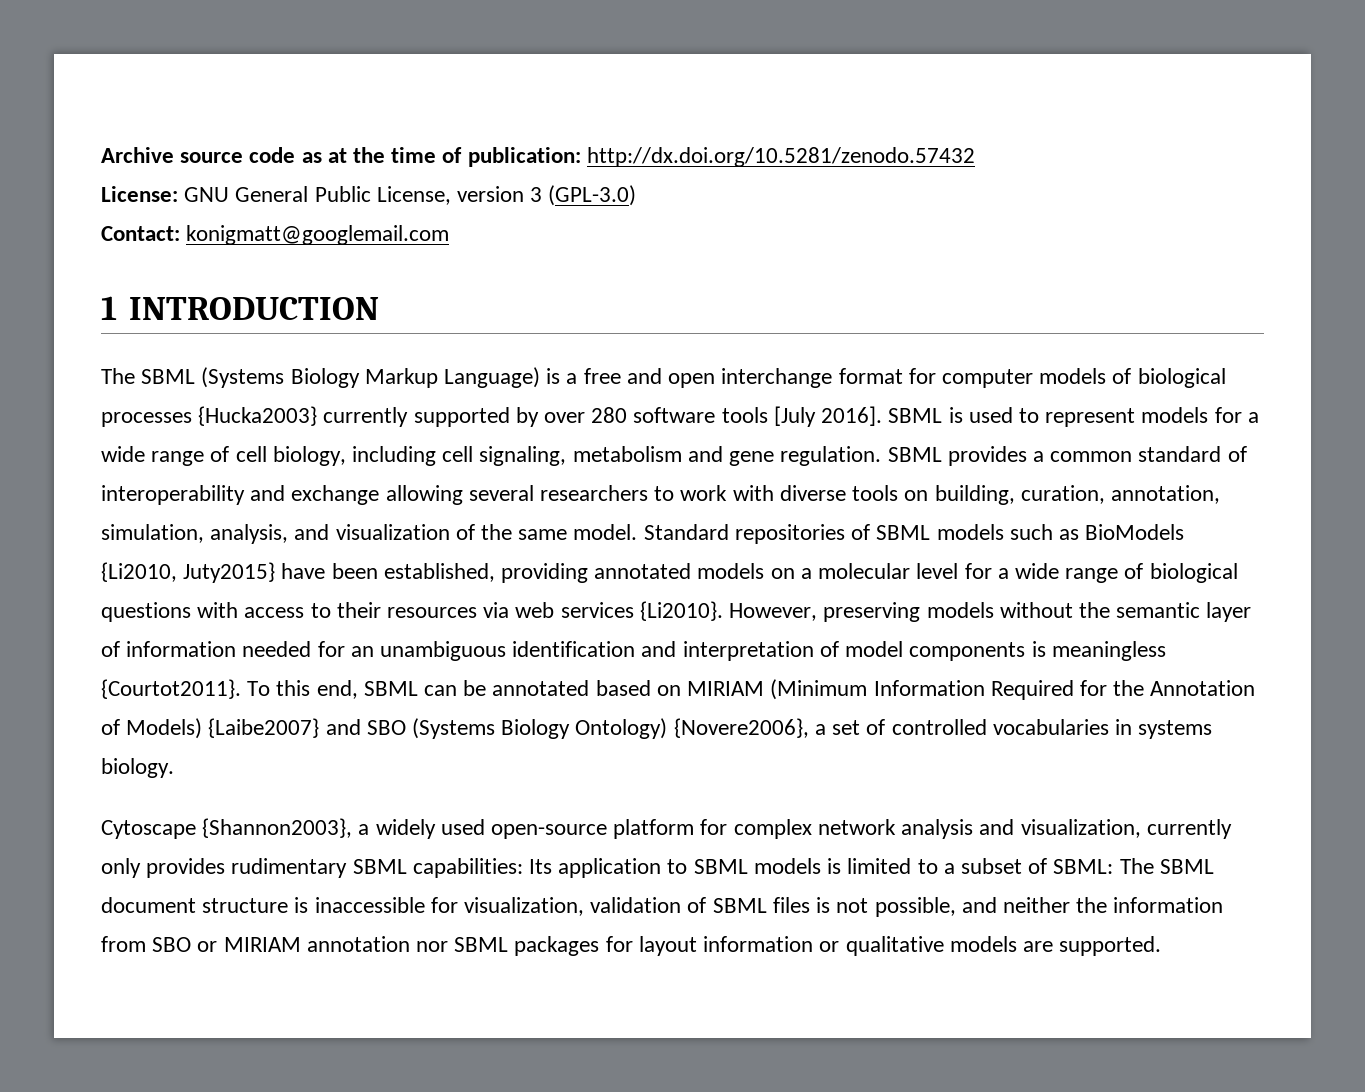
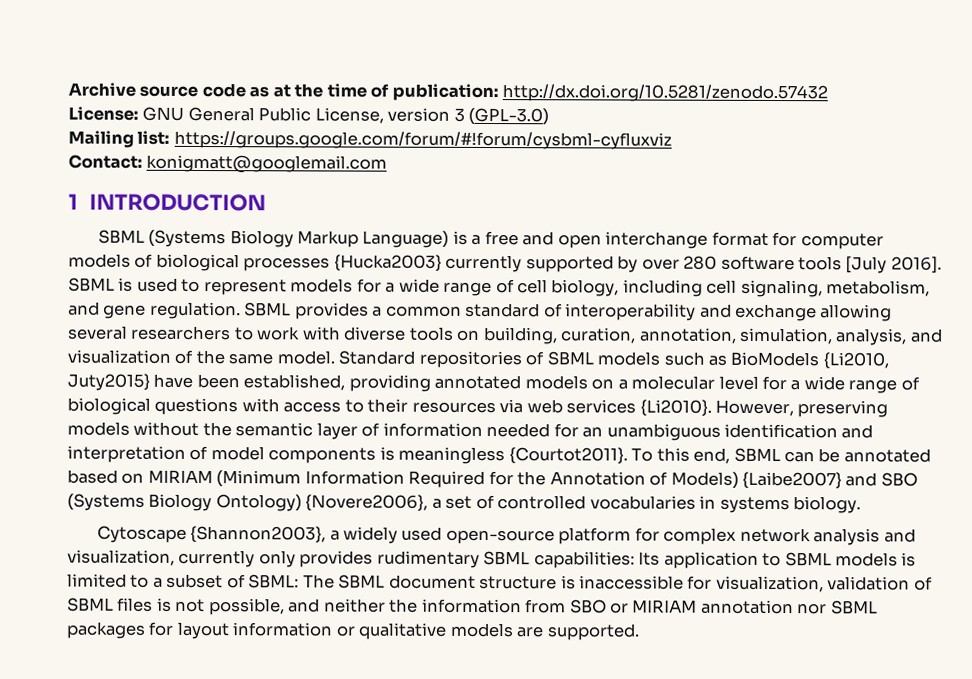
+ Mailing list: https://groups.google.com/forum/#!forum/cysbml-cyfluxviz
- The SBML (Systems Biology Markup Language) is a free and open interchange format for computer models of biological processes {Hucka2003} currently supported by over 280 software tools [July 2016].
+ SBML (Systems Biology Markup Language) is a free and open interchange format for computer models of biological processes {Hucka2003} currently supported by over 280 software tools [July 2016].
- SBML is used to represent models for a wide range of cell biology, including cell signaling, metabolism and gene regulation.
+ SBML is used to represent models for a wide range of cell biology, including cell signaling, metabolism, and gene regulation.

